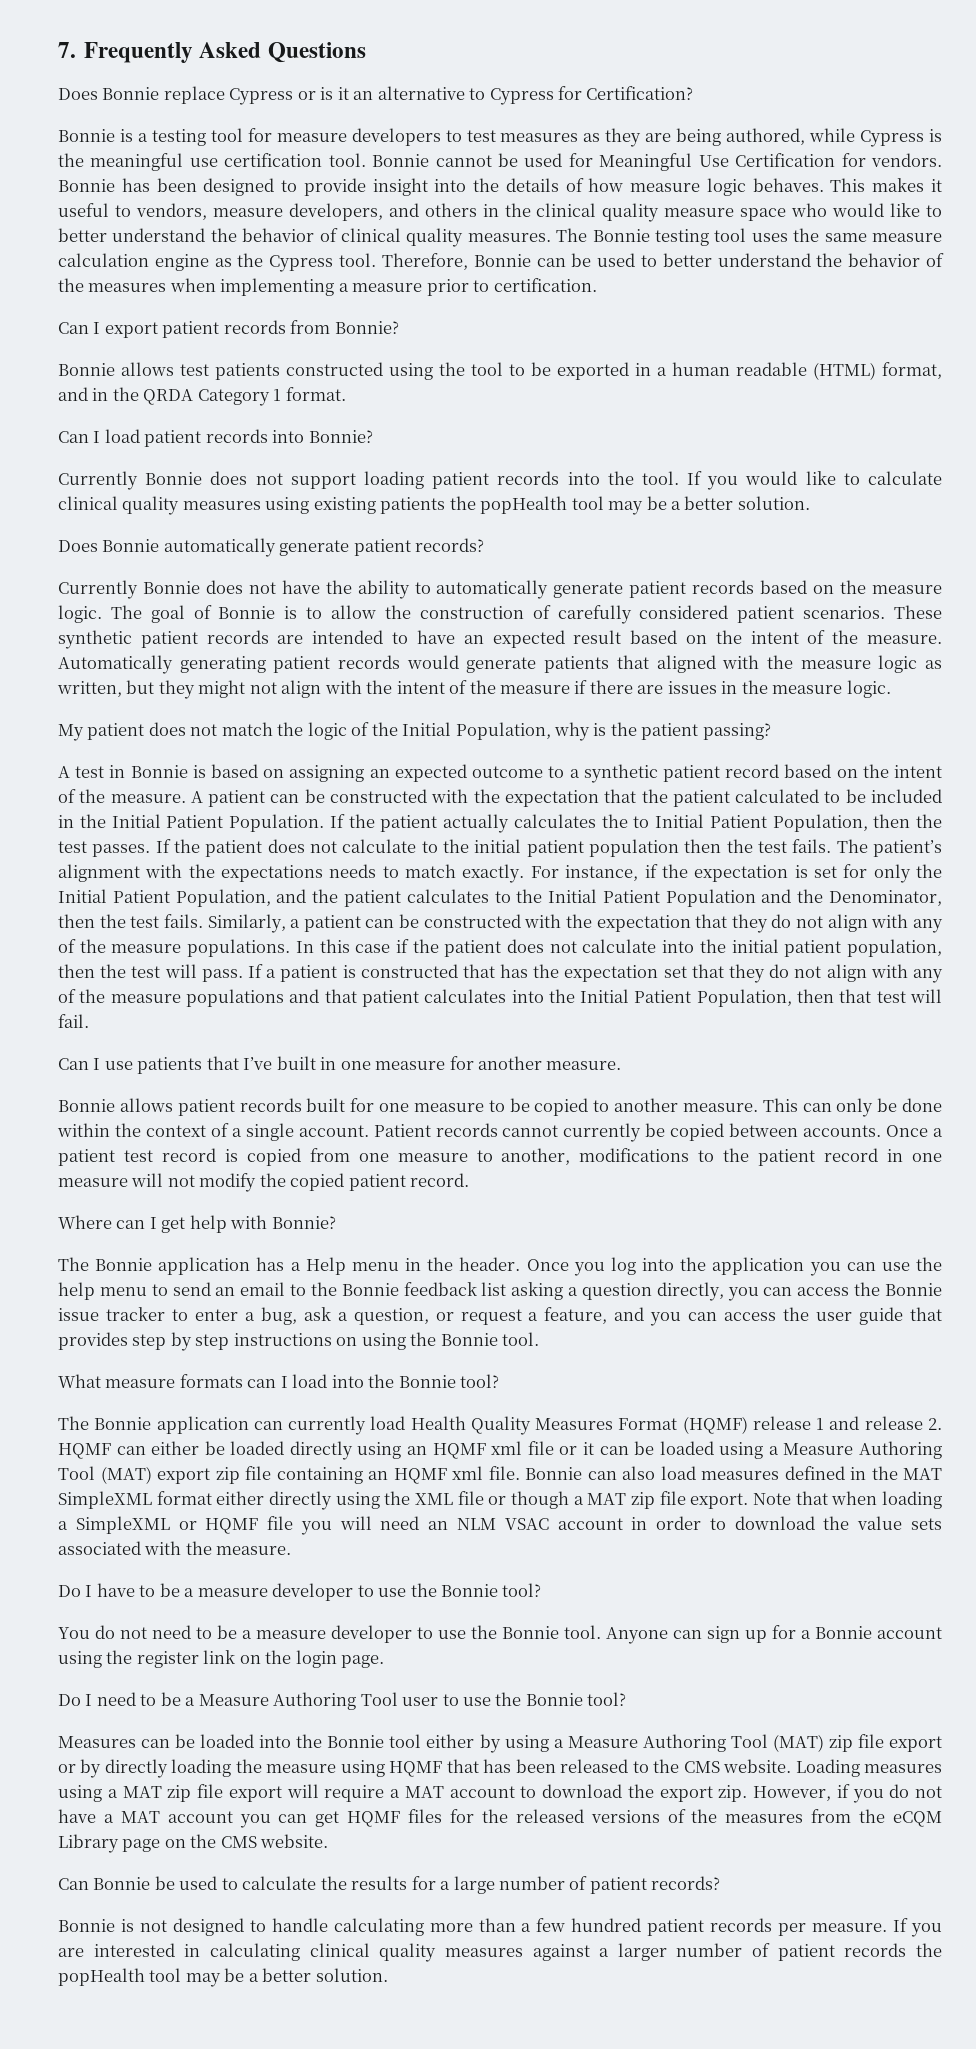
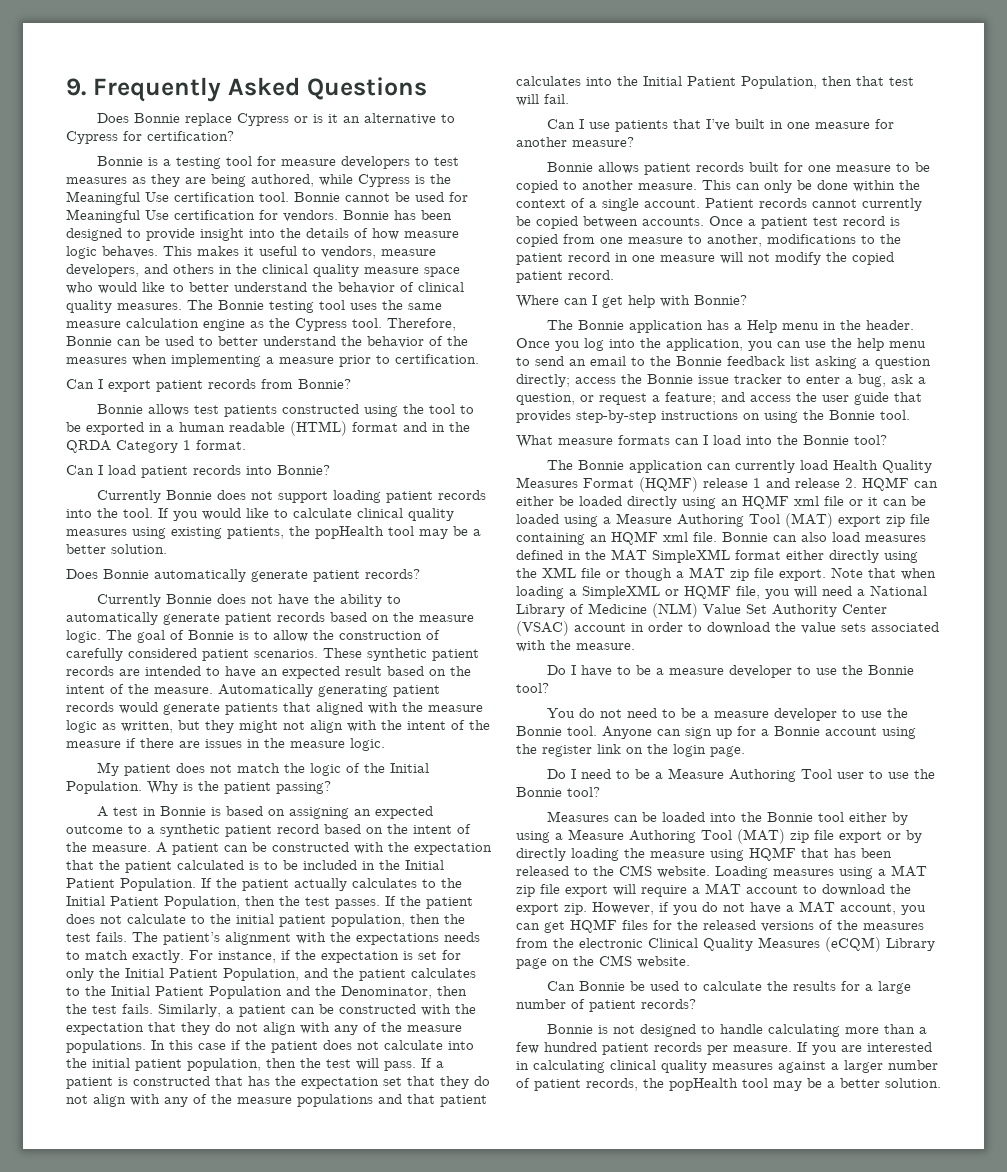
- 7. Frequently Asked Questions
+ 9. Frequently Asked Questions
- Does Bonnie replace Cypress or is it an alternative to Cypress for Certification?
+ Does Bonnie replace Cypress or is it an alternative to Cypress for certification?
- Bonnie is a testing tool for measure developers to test measures as they are being authored, while Cypress is the meaningful use certification tool.
+ Bonnie is a testing tool for measure developers to test measures as they are being authored, while Cypress is the Meaningful Use certification tool.
- Bonnie cannot be used for Meaningful Use Certification for vendors.
+ Bonnie cannot be used for Meaningful Use certification for vendors.
- Bonnie allows test patients constructed using the tool to be exported in a human readable (HTML) format, and in the QRDA Category 1 format.
+ Bonnie allows test patients constructed using the tool to be exported in a human readable (HTML) format and in the QRDA Category 1 format.
- If you would like to calculate clinical quality measures using existing patients the popHealth tool may be a better solution.
+ If you would like to calculate clinical quality measures using existing patients, the popHealth tool may be a better solution.
- My patient does not match the logic of the Initial Population, why is the patient passing?
+ My patient does not match the logic of the Initial Population. Why is the patient passing?
- A patient can be constructed with the expectation that the patient calculated to be included in the Initial Patient Population.
+ A patient can be constructed with the expectation that the patient calculated is to be included in the Initial Patient Population.
- If the patient actually calculates the to Initial Patient Population, then the test passes.
+ If the patient actually calculates to the Initial Patient Population, then the test passes.
- If the patient does not calculate to the initial patient population then the test fails.
+ If the patient does not calculate to the initial patient population, then the test fails.
- Can I use patients that I’ve built in one measure for another measure.
+ Can I use patients that I’ve built in one measure for another measure?
- Once you log into the application you can use the help menu to send an email to the Bonnie feedback list asking a question directly, you can access the Bonnie issue tracker to enter a bug, ask a question, or request a feature, and you can access the user guide that provides step by step instructions on using the Bonnie tool.
+ Once you log into the application, you can use the help menu to send an email to the Bonnie feedback list asking a question directly; access the Bonnie issue tracker to enter a bug, ask a question, or request a feature; and access the user guide that provides step-by-step instructions on using the Bonnie tool.
- Note that when loading a SimpleXML or HQMF file you will need an NLM VSAC account in order to download the value sets associated with the measure.
+ Note that when loading a SimpleXML or HQMF file, you will need a National Library of Medicine (NLM) Value Set Authority Center (VSAC) account in order to download the value sets associated with the measure.
- However, if you do not have a MAT account you can get HQMF files for the released versions of the measures from the eCQM Library page on the CMS website.
+ However, if you do not have a MAT account, you can get HQMF files for the released versions of the measures from the electronic Clinical Quality Measures (eCQM) Library page on the CMS website.
- If you are interested in calculating clinical quality measures against a larger number of patient records the popHealth tool may be a better solution.
+ If you are interested in calculating clinical quality measures against a larger number of patient records, the popHealth tool may be a better solution.

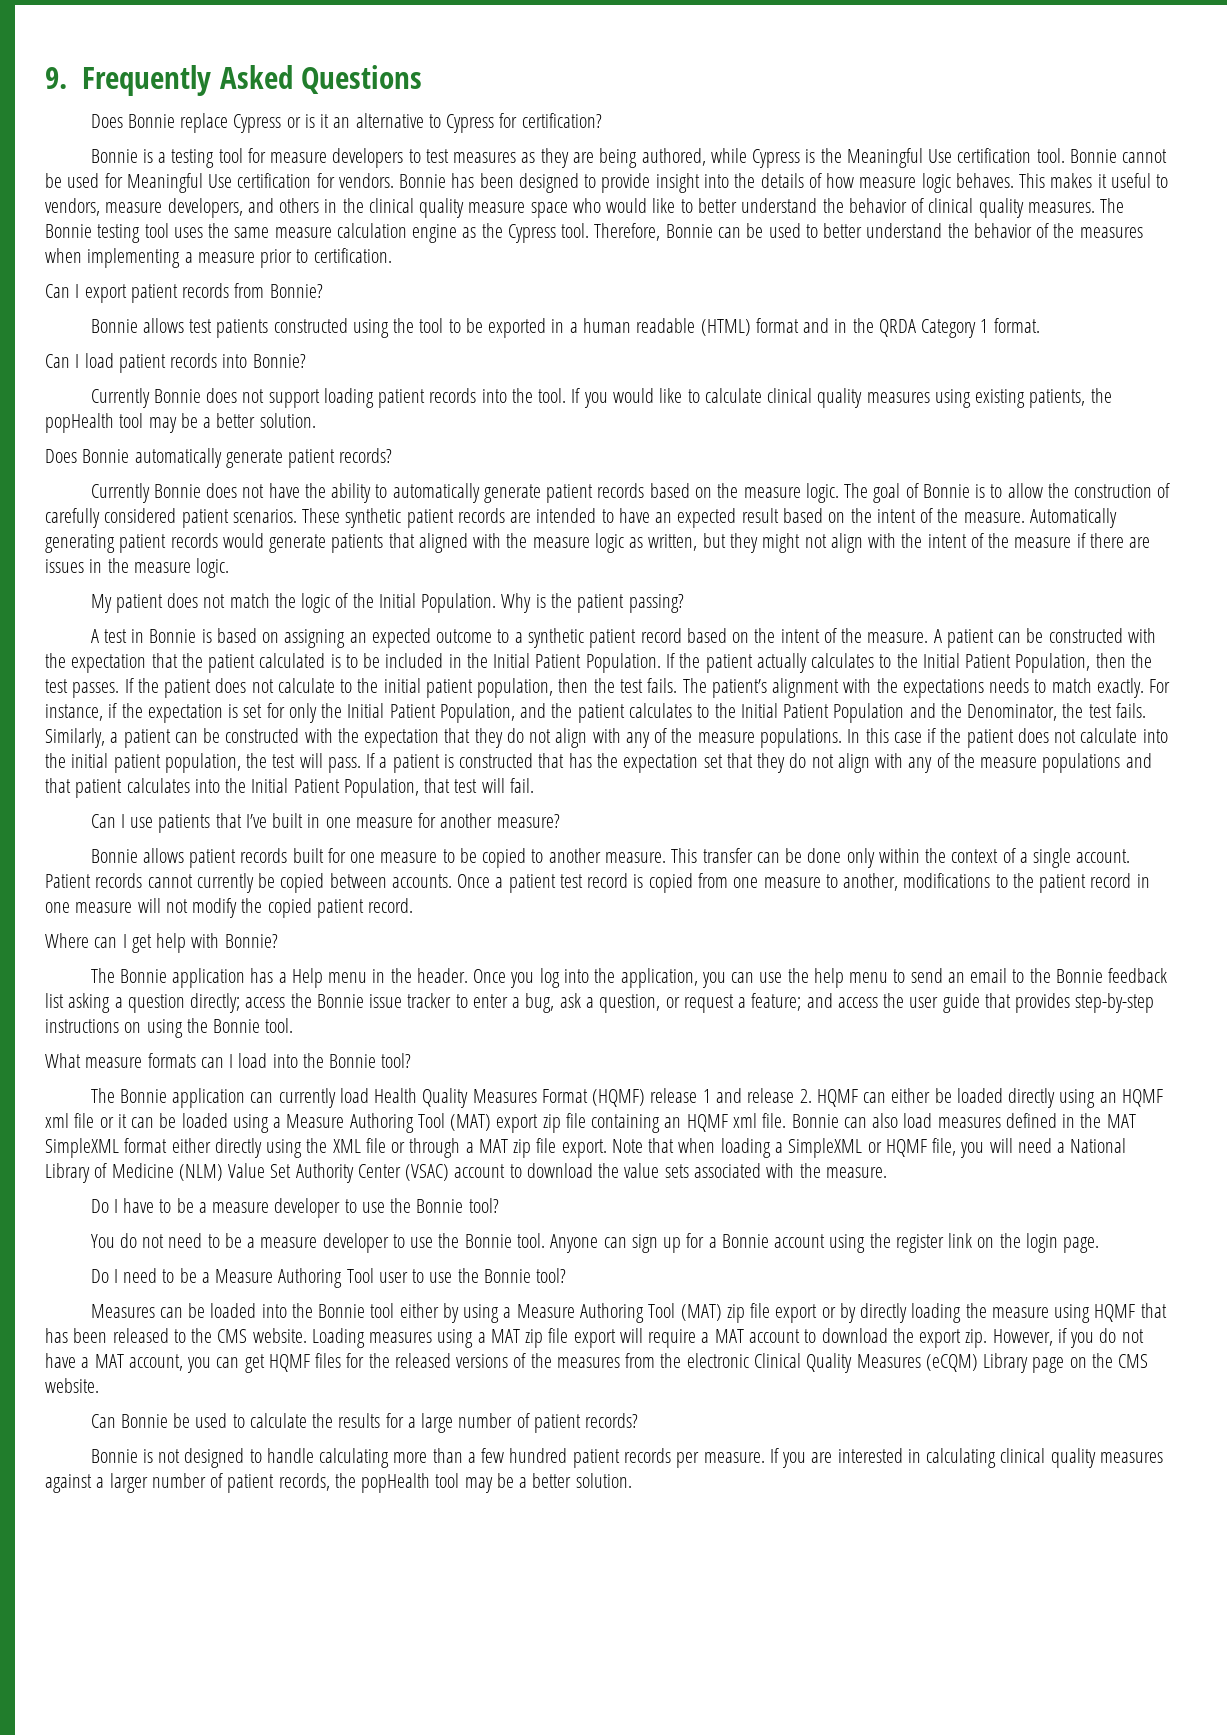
- For instance, if the expectation is set for only the Initial Patient Population, and the patient calculates to the Initial Patient Population and the Denominator, then the test fails.
+ For instance, if the expectation is set for only the Initial Patient Population, and the patient calculates to the Initial Patient Population and the Denominator, the test fails.
- In this case if the patient does not calculate into the initial patient population, then the test will pass.
+ In this case if the patient does not calculate into the initial patient population, the test will pass.
- If a patient is constructed that has the expectation set that they do not align with any of the measure populations and that patient calculates into the Initial Patient Population, then that test will fail.
+ If a patient is constructed that has the expectation set that they do not align with any of the measure populations and that patient calculates into the Initial Patient Population, that test will fail.
- This can only be done within the context of a single account.
+ This transfer can be done only within the context of a single account.
- Bonnie can also load measures defined in the MAT SimpleXML format either directly using the XML file or though a MAT zip file export.
+ Bonnie can also load measures defined in the MAT SimpleXML format either directly using the XML file or through a MAT zip file export.
- Note that when loading a SimpleXML or HQMF file, you will need a National Library of Medicine (NLM) Value Set Authority Center (VSAC) account in order to download the value sets associated with the measure.
+ Note that when loading a SimpleXML or HQMF file, you will need a National Library of Medicine (NLM) Value Set Authority Center (VSAC) account to download the value sets associated with the measure.

